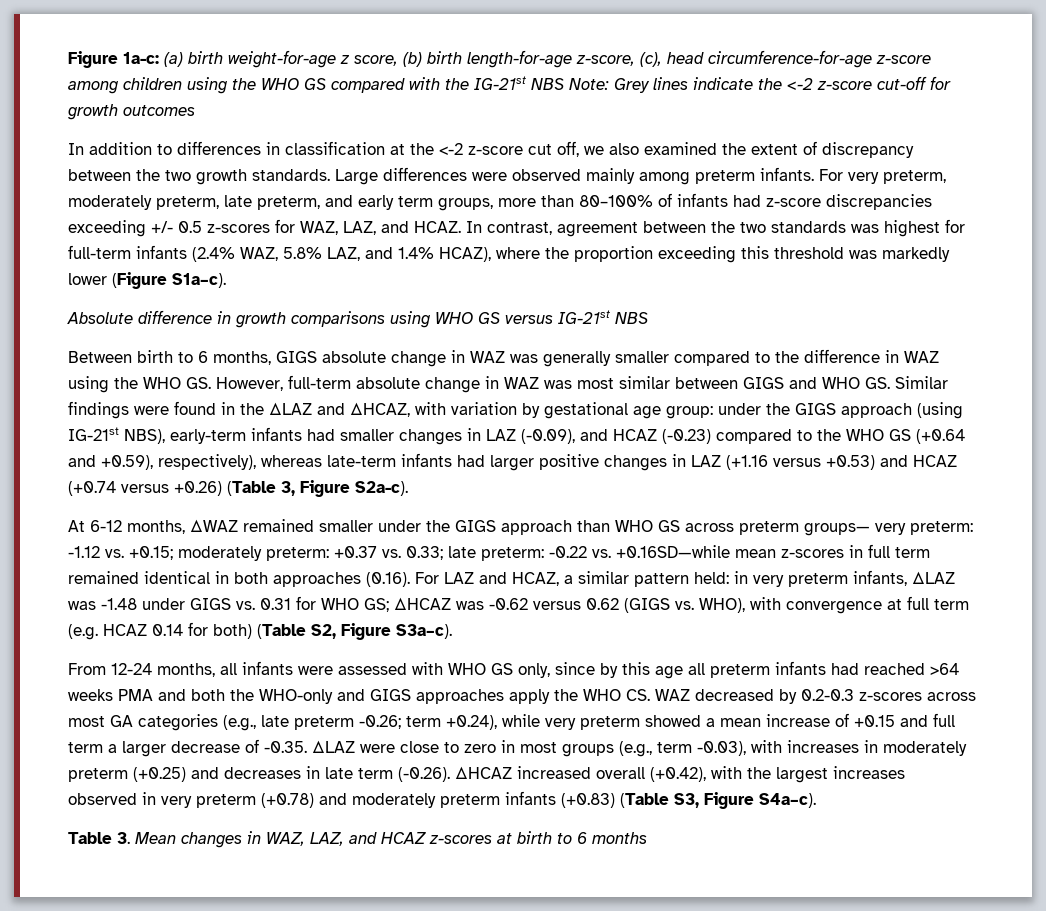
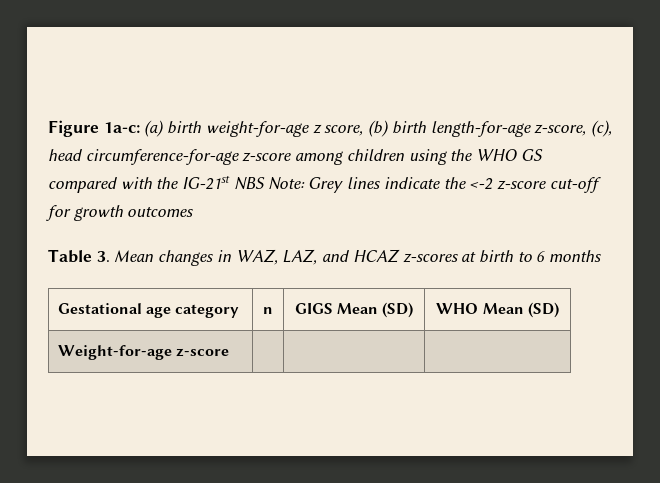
- In addition to differences in classification at the <-2 z-score cut off, we also examined the extent of discrepancy between the two growth standards. Large differences were observed mainly among preterm infants. For very preterm, moderately preterm, late preterm, and early term groups, more than 80–100% of infants had z-score discrepancies exceeding +/- 0.5 z-scores for WAZ, LAZ, and HCAZ. In contrast, agreement between the two standards was highest for full-term infants (2.4% WAZ, 5.8% LAZ, and 1.4% HCAZ), where the proportion exceeding this threshold was markedly lower (Figure S1a–c).
- Absolute difference in growth comparisons using WHO GS versus IG-21st NBS
- Between birth to 6 months, GIGS absolute change in WAZ was generally smaller compared to the difference in WAZ using the WHO GS. However, full-term absolute change in WAZ was most similar between GIGS and WHO GS. Similar findings were found in the ΔLAZ and ΔHCAZ, with variation by gestational age group: under the GIGS approach (using IG-21st NBS), early-term infants had smaller changes in LAZ (-0.09), and HCAZ (-0.23) compared to the WHO GS (+0.64 and +0.59), respectively), whereas late-term infants had larger positive changes in LAZ (+1.16 versus +0.53) and HCAZ (+0.74 versus +0.26) (Table 3, Figure S2a-c).
- At 6-12 months, ΔWAZ remained smaller under the GIGS approach than WHO GS across preterm groups— very preterm: -1.12 vs. +0.15; moderately preterm: +0.37 vs. 0.33; late preterm: -0.22 vs. +0.16SD—while mean z-scores in full term remained identical in both approaches (0.16). For LAZ and HCAZ, a similar pattern held: in very preterm infants, ΔLAZ was -1.48 under GIGS vs. 0.31 for WHO GS; ΔHCAZ was -0.62 versus 0.62 (GIGS vs. WHO), with convergence at full term (e.g. HCAZ 0.14 for both) (Table S2, Figure S3a–c).
- From 12-24 months, all infants were assessed with WHO GS only, since by this age all preterm infants had reached >64 weeks PMA and both the WHO-only and GIGS approaches apply the WHO CS. WAZ decreased by 0.2-0.3 z-scores across most GA categories (e.g., late preterm -0.26; term +0.24), while very preterm showed a mean increase of +0.15 and full term a larger decrease of -0.35. ΔLAZ were close to zero in most groups (e.g., term -0.03), with increases in moderately preterm (+0.25) and decreases in late term (-0.26). ΔHCAZ increased overall (+0.42), with the largest increases observed in very preterm (+0.78) and moderately preterm infants (+0.83) (Table S3, Figure S4a–c).
+ Gestational age category | n | GIGS Mean (SD) | WHO Mean (SD)
+ Weight-for-age z-score | | |

